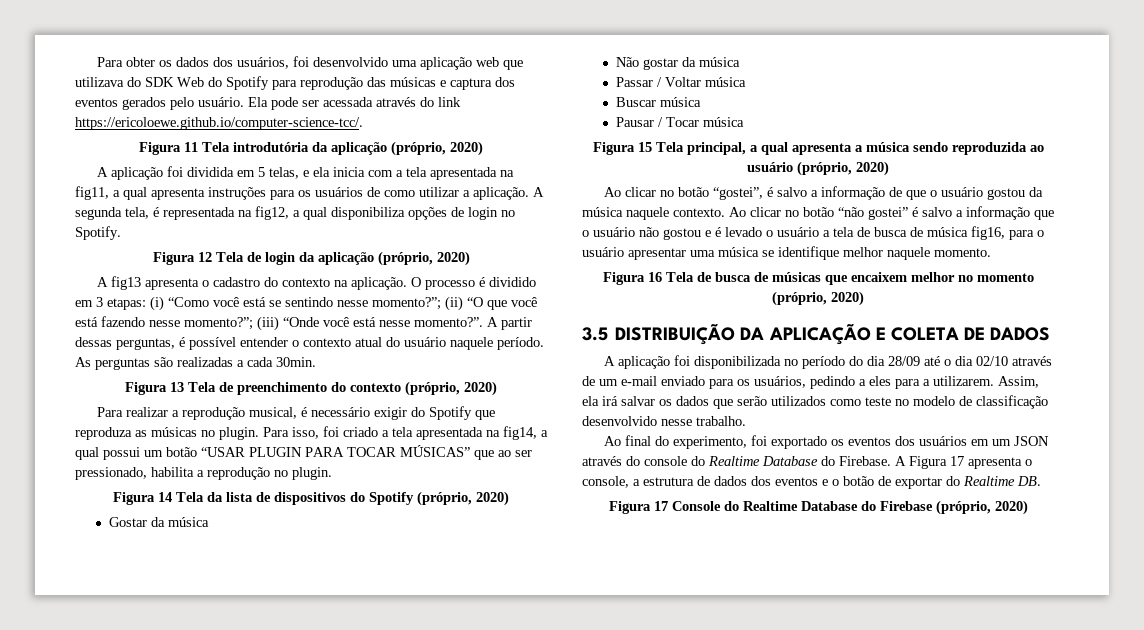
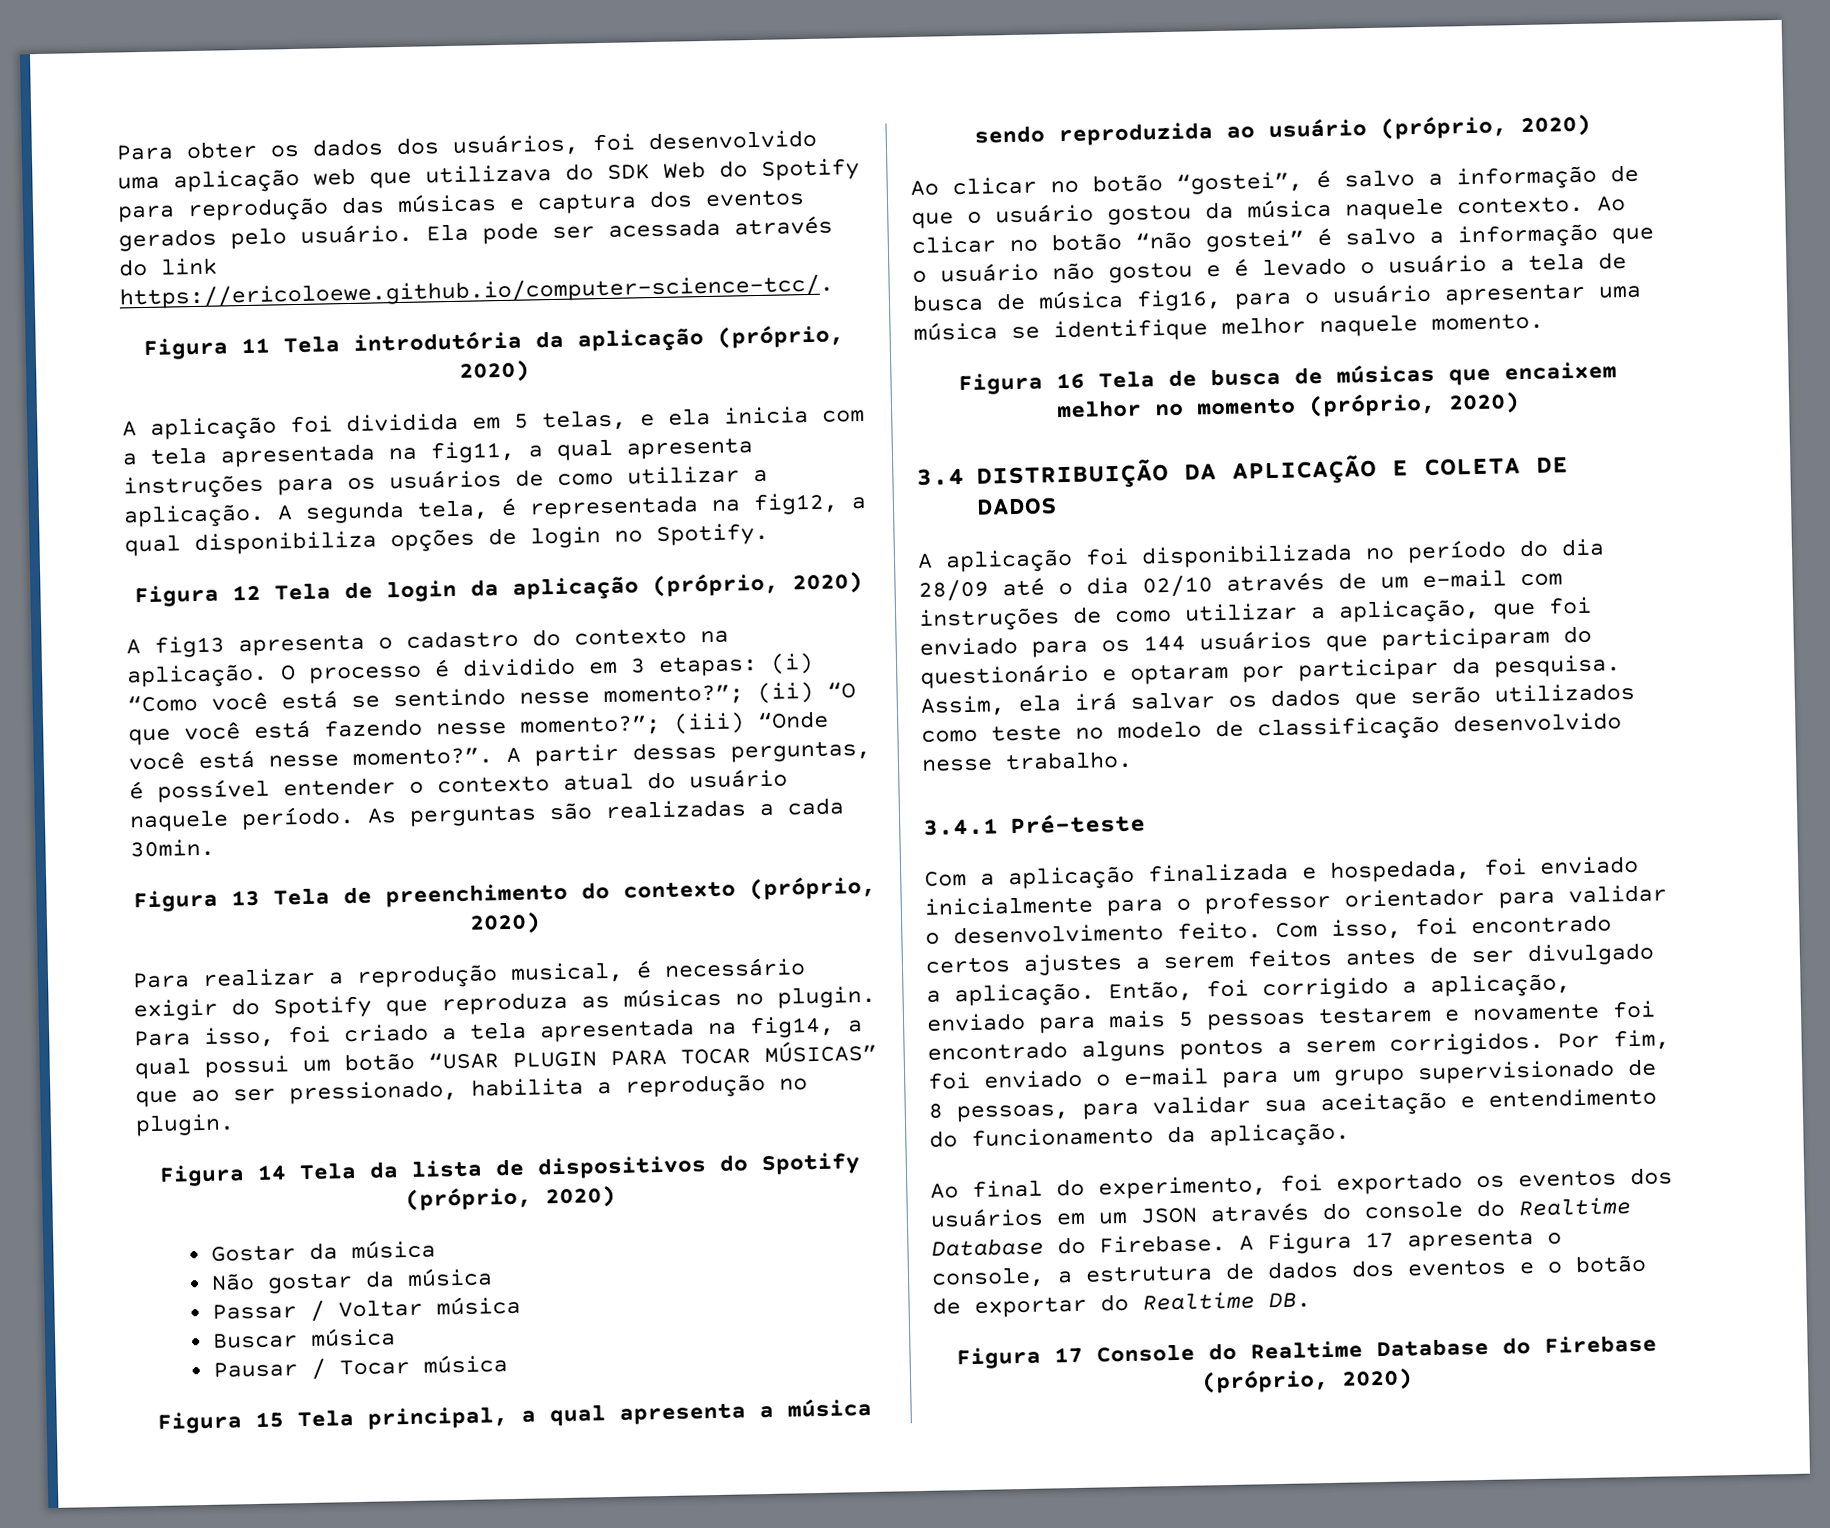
- 3.5 DISTRIBUIÇÃO DA APLICAÇÃO E COLETA DE DADOS
+ 3.4 DISTRIBUIÇÃO DA APLICAÇÃO E COLETA DE DADOS
- A aplicação foi disponibilizada no período do dia 28/09 até o dia 02/10 através de um e-mail enviado para os usuários, pedindo a eles para a utilizarem.
+ A aplicação foi disponibilizada no período do dia 28/09 até o dia 02/10 através de um e-mail com instruções de como utilizar a aplicação, que foi enviado para os 144 usuários que participaram do questionário e optaram por participar da pesquisa.
+ 3.4.1 Pré-teste
+ Com a aplicação finalizada e hospedada, foi enviado inicialmente para o professor orientador para validar o desenvolvimento feito. Com isso, foi encontrado certos ajustes a serem feitos antes de ser divulgado a aplicação. Então, foi corrigido a aplicação, enviado para mais 5 pessoas testarem e novamente foi encontrado alguns pontos a serem corrigidos. Por fim, foi enviado o e-mail para um grupo supervisionado de 8 pessoas, para validar sua aceitação e entendimento do funcionamento da aplicação.

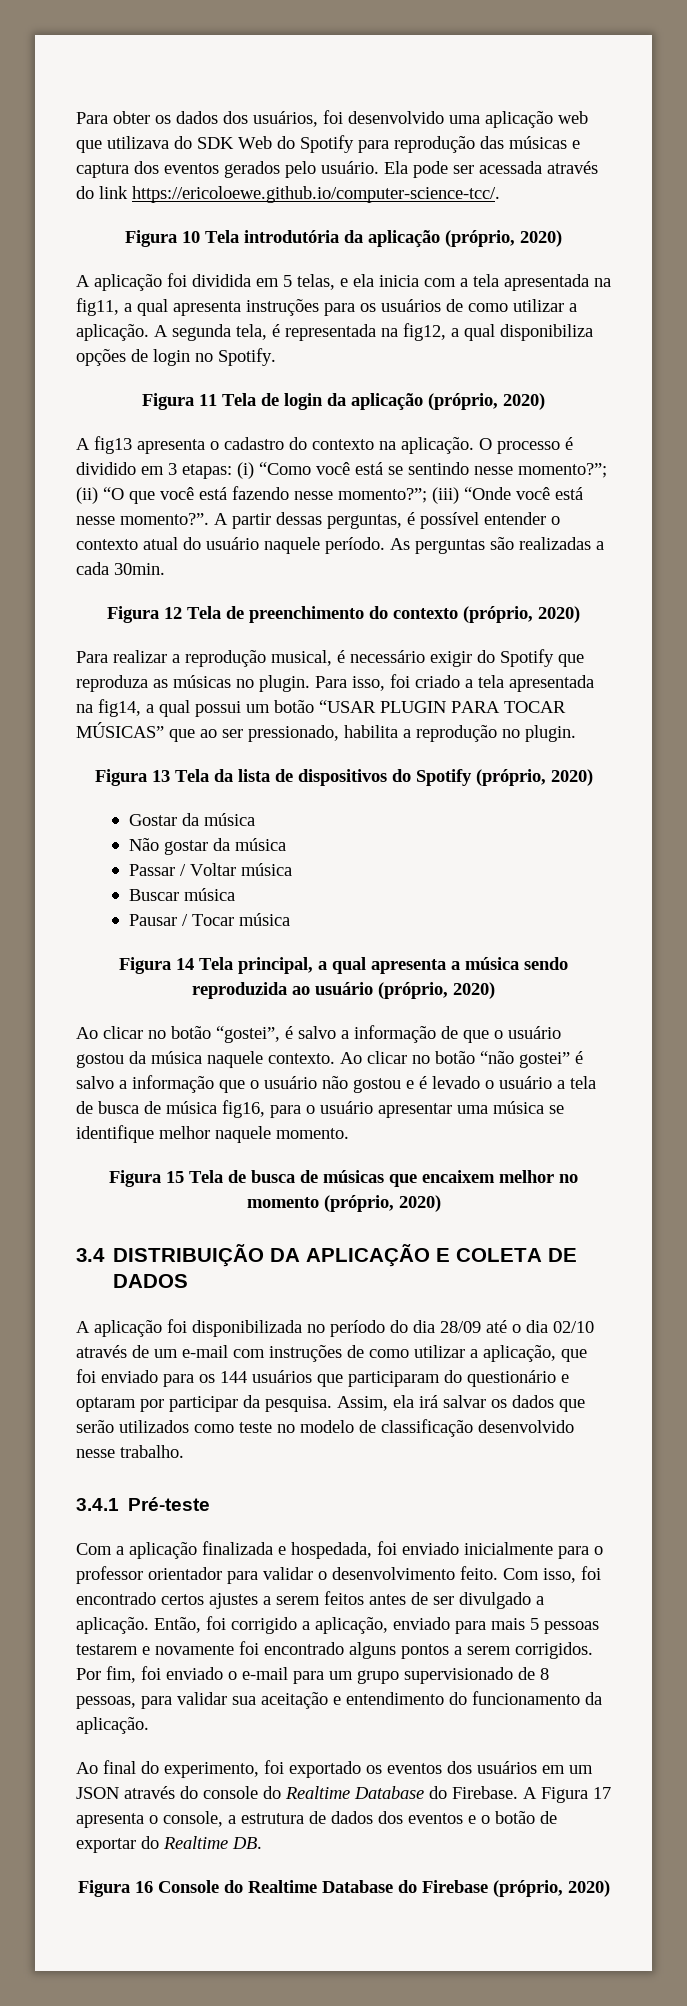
- Figura 11 Tela introdutória da aplicação (próprio, 2020)
+ Figura 10 Tela introdutória da aplicação (próprio, 2020)
- Figura 12 Tela de login da aplicação (próprio, 2020)
+ Figura 11 Tela de login da aplicação (próprio, 2020)
- Figura 13 Tela de preenchimento do contexto (próprio, 2020)
+ Figura 12 Tela de preenchimento do contexto (próprio, 2020)
- Figura 14 Tela da lista de dispositivos do Spotify (próprio, 2020)
+ Figura 13 Tela da lista de dispositivos do Spotify (próprio, 2020)
- Figura 15 Tela principal, a qual apresenta a música sendo reproduzida ao usuário (próprio, 2020)
+ Figura 14 Tela principal, a qual apresenta a música sendo reproduzida ao usuário (próprio, 2020)
- Figura 16 Tela de busca de músicas que encaixem melhor no momento (próprio, 2020)
+ Figura 15 Tela de busca de músicas que encaixem melhor no momento (próprio, 2020)
- Figura 17 Console do Realtime Database do Firebase (próprio, 2020)
+ Figura 16 Console do Realtime Database do Firebase (próprio, 2020)

